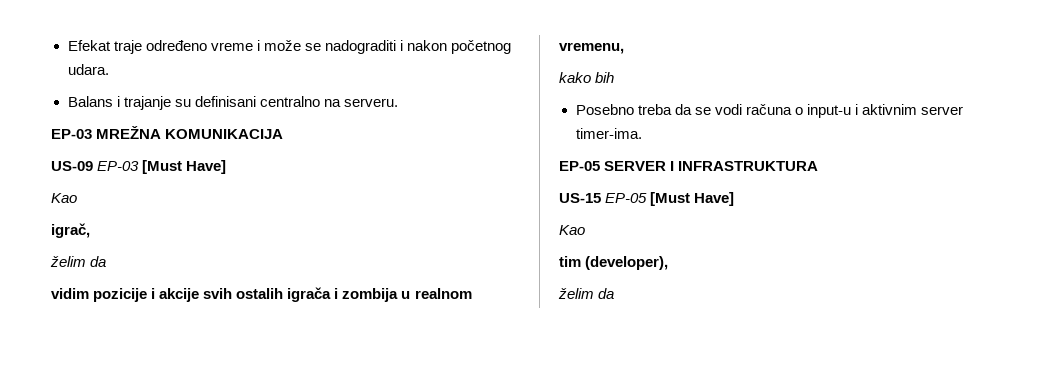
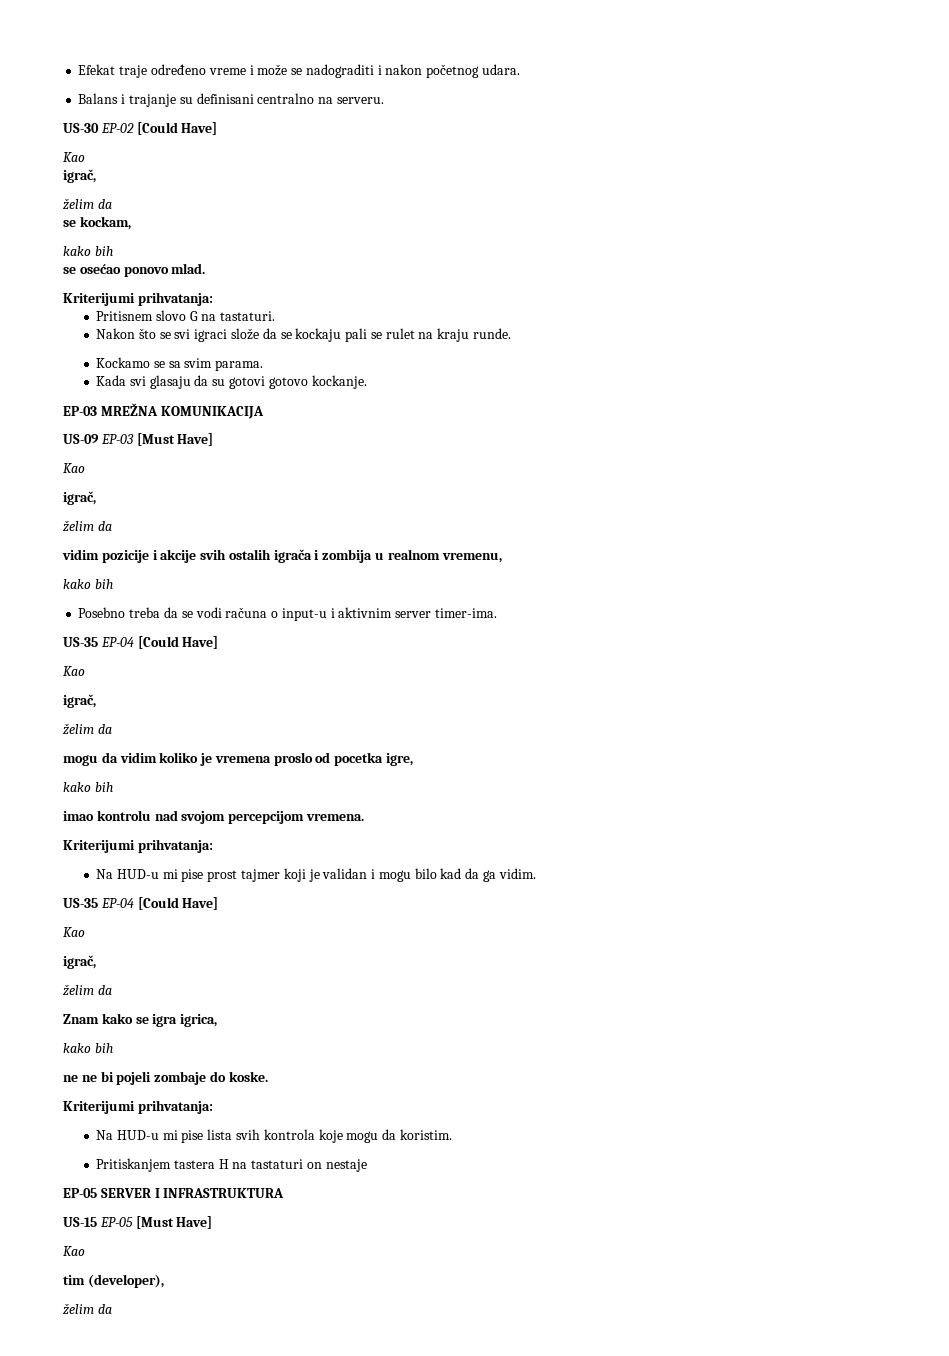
+ US-30 EP-02 [Could Have]
+ Kao
+ igrač,
+ želim da
+ se kockam,
+ kako bih
+ se osećao ponovo mlad.
+ Kriterijumi prihvatanja:
+ Pritisnem slovo G na tastaturi.
+ Nakon što se svi igraci slože da se kockaju pali se rulet na kraju runde.
+ Kockamo se sa svim parama.
+ Kada svi glasaju da su gotovi gotovo kockanje.
  Posebno treba da se vodi računa o input-u i aktivnim server timer-ima.
+ US-35 EP-04 [Could Have]
+ Kao
+ igrač,
+ želim da
+ mogu da vidim koliko je vremena proslo od pocetka igre,
+ kako bih
+ imao kontrolu nad svojom percepcijom vremena.
+ Kriterijumi prihvatanja:
+ Na HUD-u mi pise prost tajmer koji je validan i mogu bilo kad da ga vidim.
+ US-35 EP-04 [Could Have]
+ Kao
+ igrač,
+ želim da
+ Znam kako se igra igrica,
+ kako bih
+ ne ne bi pojeli zombaje do koske.
+ Kriterijumi prihvatanja:
+ Na HUD-u mi pise lista svih kontrola koje mogu da koristim.
+ Pritiskanjem tastera H na tastaturi on nestaje

